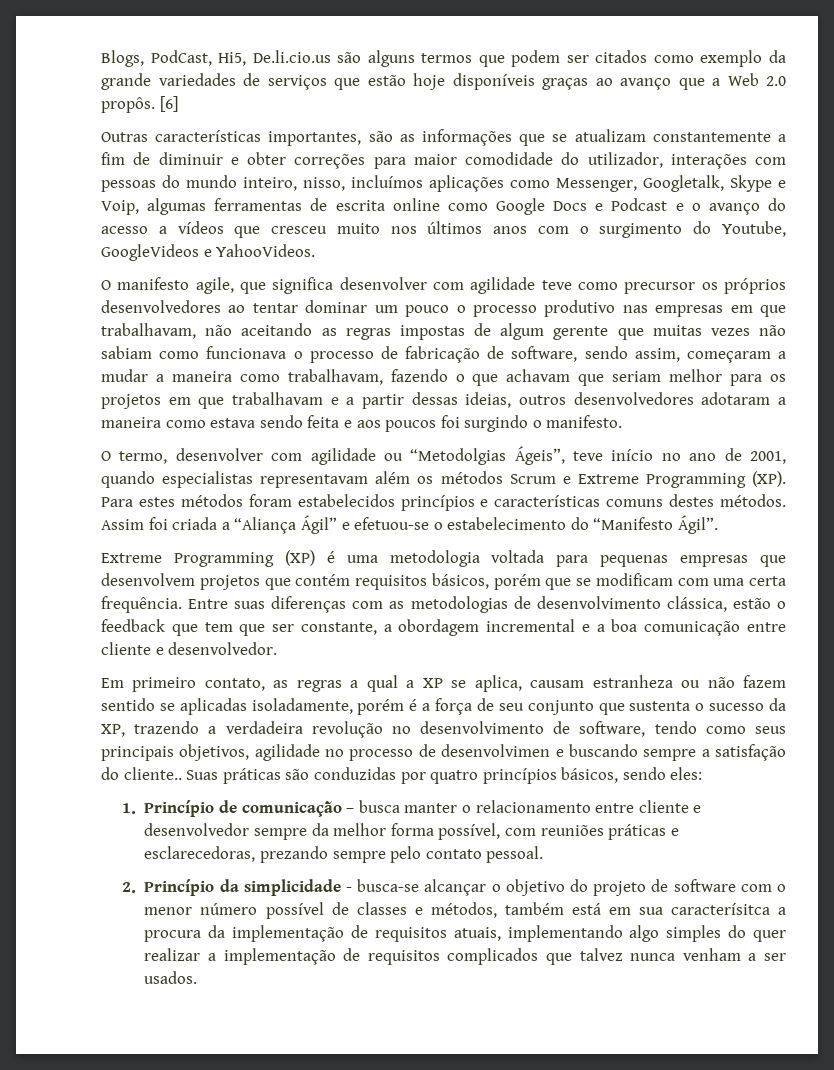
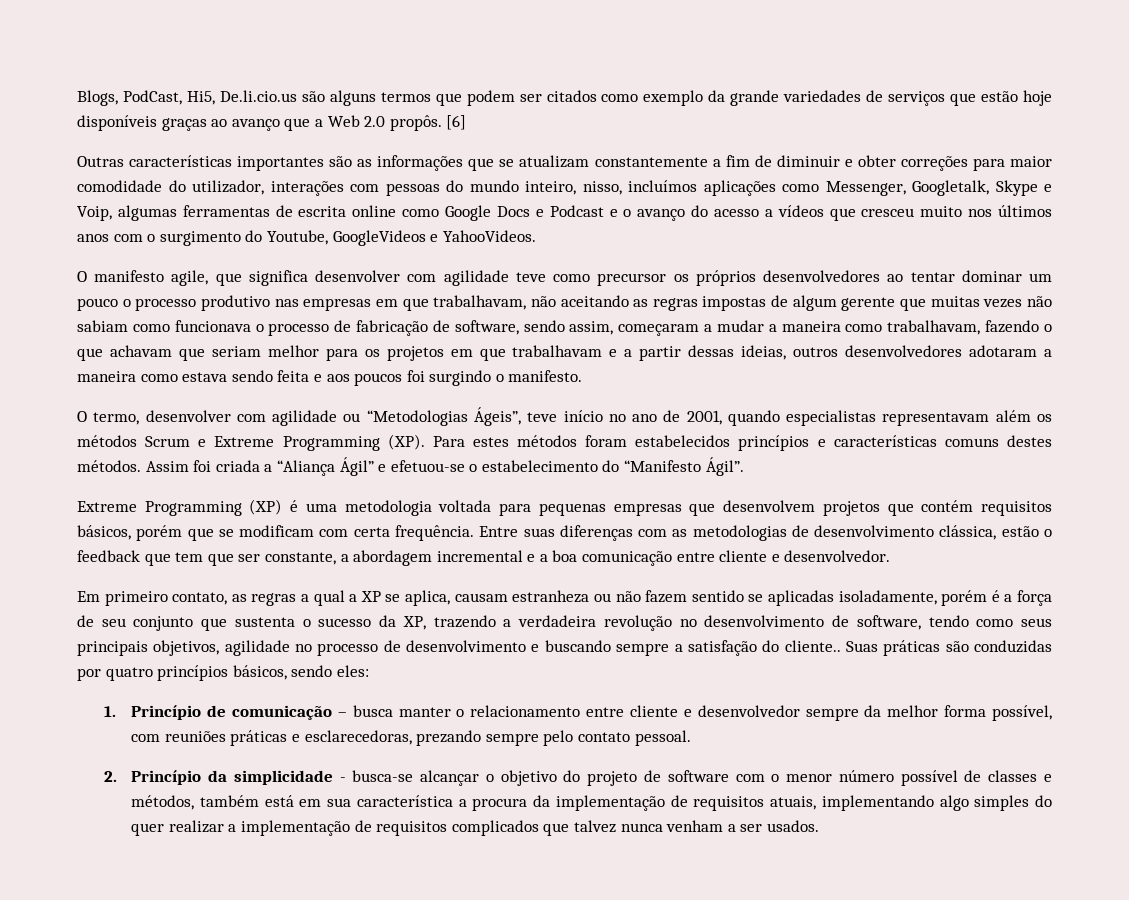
- Outras características importantes, são as informações que se atualizam constantemente a fim de diminuir e obter correções para maior comodidade do utilizador, interações com pessoas do mundo inteiro, nisso, incluímos aplicações como Messenger, Googletalk, Skype e Voip, algumas ferramentas de escrita online como Google Docs e Podcast e o avanço do acesso a vídeos que cresceu muito nos últimos anos com o surgimento do Youtube, GoogleVideos e YahooVideos.
+ Outras características importantes são as informações que se atualizam constantemente a fim de diminuir e obter correções para maior comodidade do utilizador, interações com pessoas do mundo inteiro, nisso, incluímos aplicações como Messenger, Googletalk, Skype e Voip, algumas ferramentas de escrita online como Google Docs e Podcast e o avanço do acesso a vídeos que cresceu muito nos últimos anos com o surgimento do Youtube, GoogleVideos e YahooVideos.
- O termo, desenvolver com agilidade ou “Metodolgias Ágeis”, teve início no ano de 2001, quando especialistas representavam além os métodos Scrum e Extreme Programming (XP). Para estes métodos foram estabelecidos princípios e características comuns destes métodos.
+ O termo, desenvolver com agilidade ou “Metodologias Ágeis”, teve início no ano de 2001, quando especialistas representavam além os métodos Scrum e Extreme Programming (XP). Para estes métodos foram estabelecidos princípios e características comuns destes métodos.
- Extreme Programming (XP) é uma metodologia voltada para pequenas empresas que desenvolvem projetos que contém requisitos básicos, porém que se modificam com uma certa frequência.
+ Extreme Programming (XP) é uma metodologia voltada para pequenas empresas que desenvolvem projetos que contém requisitos básicos, porém que se modificam com certa frequência.
- Entre suas diferenças com as metodologias de desenvolvimento clássica, estão o feedback que tem que ser constante, a obordagem incremental e a boa comunicação entre cliente e desenvolvedor.
+ Entre suas diferenças com as metodologias de desenvolvimento clássica, estão o feedback que tem que ser constante, a abordagem incremental e a boa comunicação entre cliente e desenvolvedor.
- Em primeiro contato, as regras a qual a XP se aplica, causam estranheza ou não fazem sentido se aplicadas isoladamente, porém é a força de seu conjunto que sustenta o sucesso da XP, trazendo a verdadeira revolução no desenvolvimento de software, tendo como seus principais objetivos, agilidade no processo de desenvolvimen e buscando sempre a satisfação do cliente..
+ Em primeiro contato, as regras a qual a XP se aplica, causam estranheza ou não fazem sentido se aplicadas isoladamente, porém é a força de seu conjunto que sustenta o sucesso da XP, trazendo a verdadeira revolução no desenvolvimento de software, tendo como seus principais objetivos, agilidade no processo de desenvolvimento e buscando sempre a satisfação do cliente..
- 2. Princípio da simplicidade - busca-se alcançar o objetivo do projeto de software com o menor número possível de classes e métodos, também está em sua caracterísitca a procura da implementação de requisitos atuais, implementando algo simples do quer realizar a implementação de requisitos complicados que talvez nunca venham a ser usados.
+ 2. Princípio da simplicidade - busca-se alcançar o objetivo do projeto de software com o menor número possível de classes e métodos, também está em sua característica a procura da implementação de requisitos atuais, implementando algo simples do quer realizar a implementação de requisitos complicados que talvez nunca venham a ser usados.

